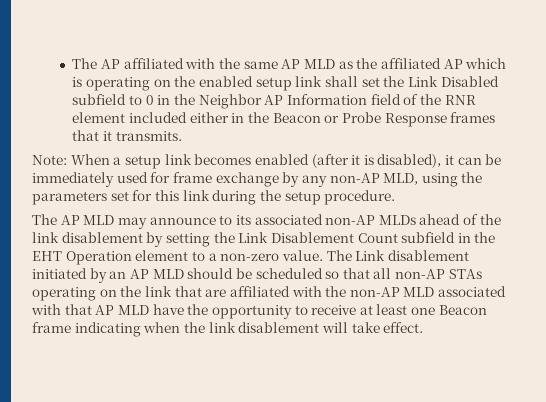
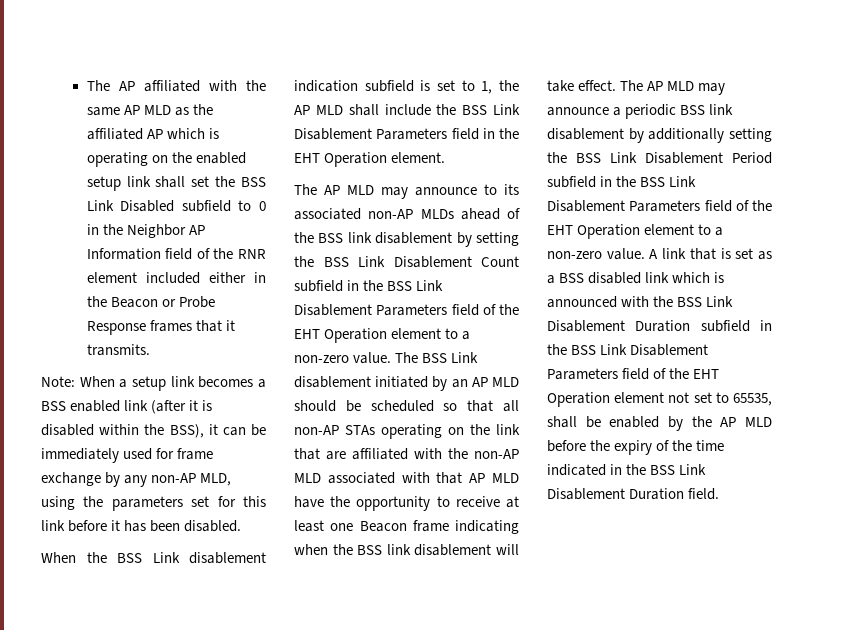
- The AP affiliated with the same AP MLD as the affiliated AP which is operating on the enabled setup link shall set the Link Disabled subfield to 0 in the Neighbor AP Information field of the RNR element included either in the Beacon or Probe Response frames that it transmits.
+ The AP affiliated with the same AP MLD as the affiliated AP which is operating on the enabled setup link shall set the BSS Link Disabled subfield to 0 in the Neighbor AP Information field of the RNR element included either in the Beacon or Probe Response frames that it transmits.
- Note: When a setup link becomes enabled (after it is disabled), it can be immediately used for frame exchange by any non-AP MLD, using the parameters set for this link during the setup procedure.
+ Note: When a setup link becomes a BSS enabled link (after it is disabled within the BSS), it can be immediately used for frame exchange by any non-AP MLD, using the parameters set for this link before it has been disabled.
+ When the BSS Link disablement indication subfield is set to 1, the AP MLD shall include the BSS Link Disablement Parameters field in the EHT Operation element.
- The AP MLD may announce to its associated non-AP MLDs ahead of the link disablement by setting the Link Disablement Count subfield in the EHT Operation element to a non-zero value.
+ The AP MLD may announce to its associated non-AP MLDs ahead of the BSS link disablement by setting the BSS Link Disablement Count subfield in the BSS Link Disablement Parameters field of the EHT Operation element to a non-zero value.
- The Link disablement initiated by an AP MLD should be scheduled so that all non-AP STAs operating on the link that are affiliated with the non-AP MLD associated with that AP MLD have the opportunity to receive at least one Beacon frame indicating when the link disablement will take effect.
+ The BSS Link disablement initiated by an AP MLD should be scheduled so that all non-AP STAs operating on the link that are affiliated with the non-AP MLD associated with that AP MLD have the opportunity to receive at least one Beacon frame indicating when the BSS link disablement will take effect.
+ The AP MLD may announce a periodic BSS link disablement by additionally setting the BSS Link Disablement Period subfield in the BSS Link Disablement Parameters field of the EHT Operation element to a non-zero value. A link that is set as a BSS disabled link which is announced with the BSS Link Disablement Duration subfield in the BSS Link Disablement Parameters field of the EHT Operation element not set to 65535, shall be enabled by the AP MLD before the expiry of the time indicated in the BSS Link Disablement Duration field.

